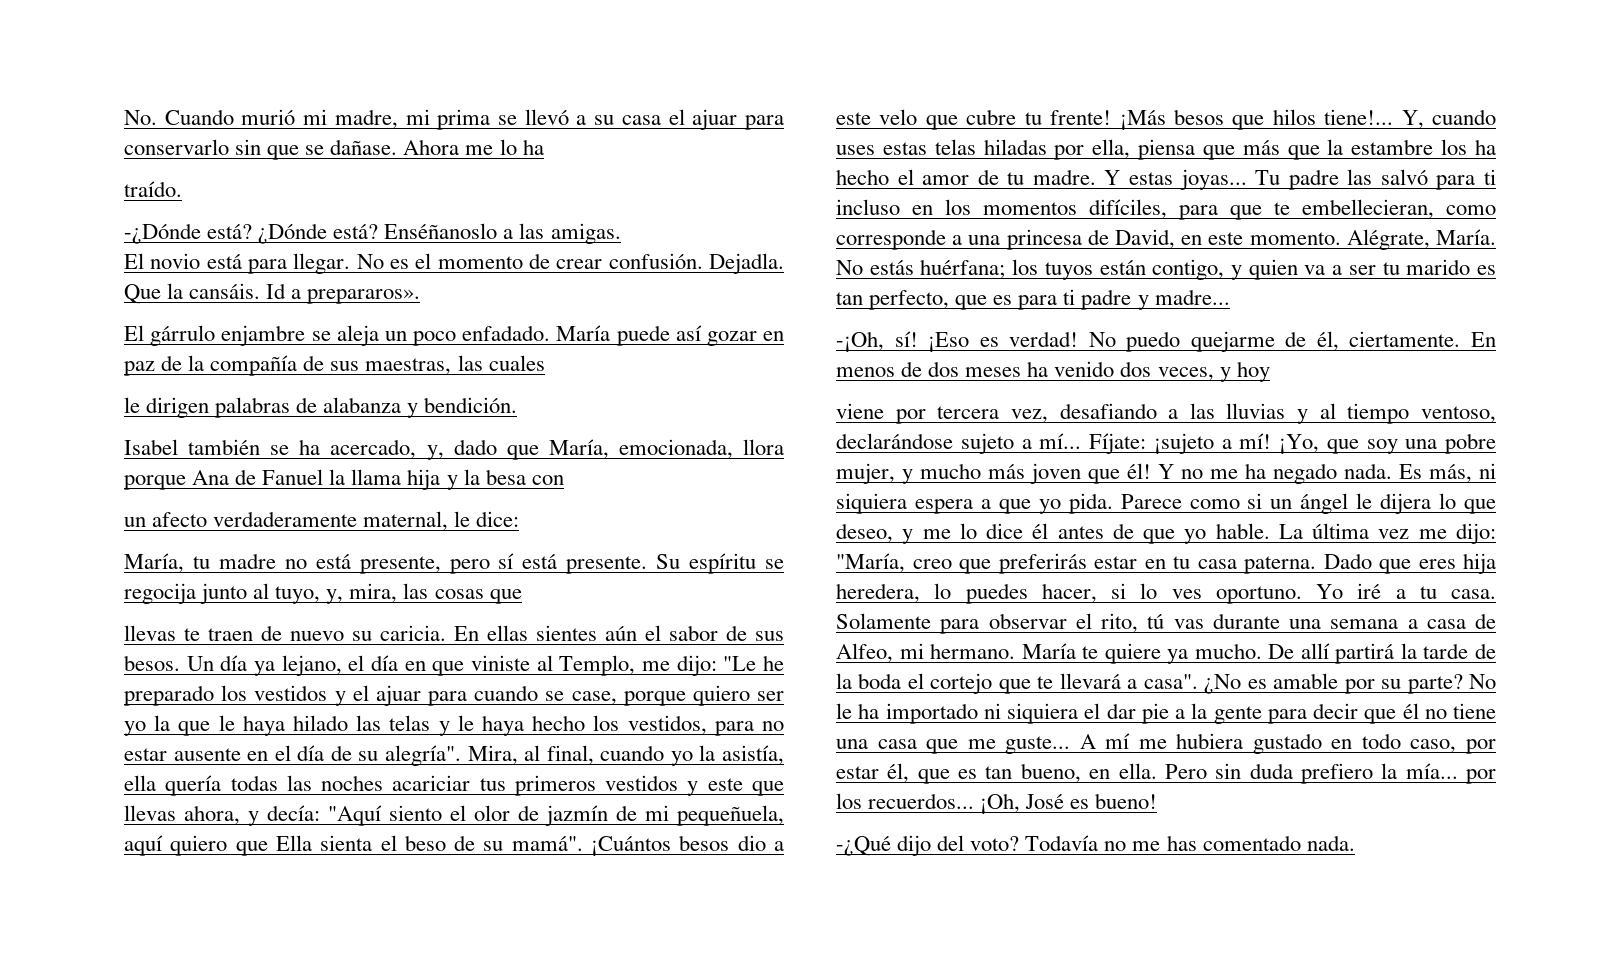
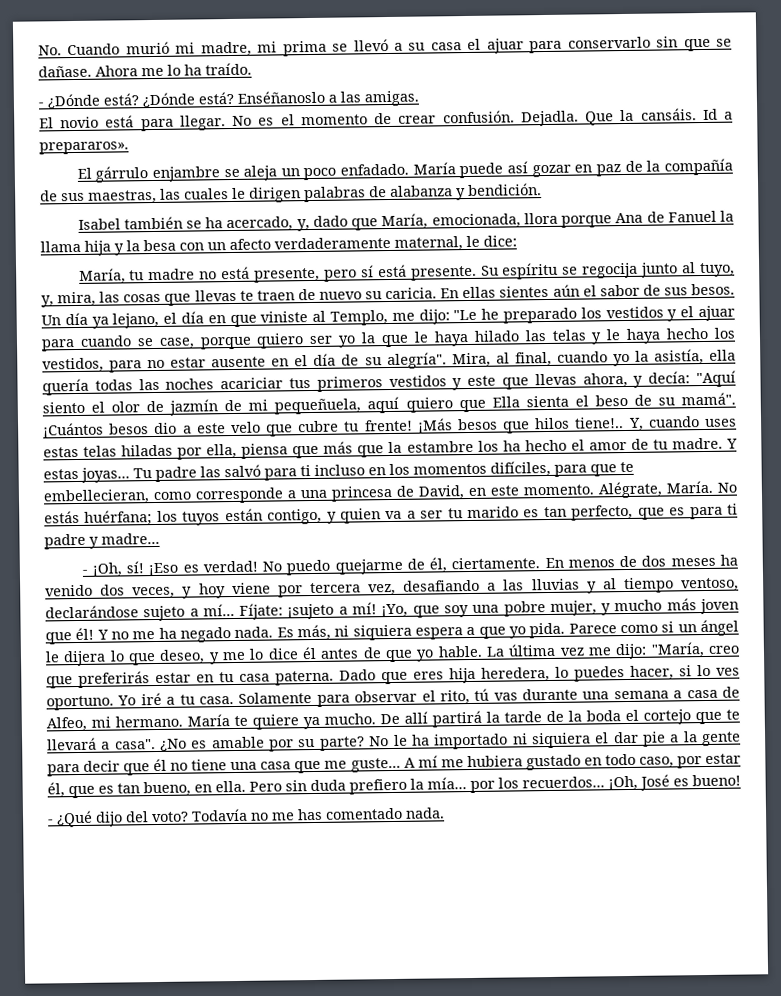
- Ahora me lo ha
- traído.
+ Ahora me lo ha traído.
- -¿Dónde está?
+ - ¿Dónde está?
- María puede así gozar en paz de la compañía de sus maestras, las cuales
- le dirigen palabras de alabanza y bendición.
+ María puede así gozar en paz de la compañía de sus maestras, las cuales le dirigen palabras de alabanza y bendición.
- Isabel también se ha acercado, y, dado que María, emocionada, llora porque Ana de Fanuel la llama hija y la besa con
- un afecto verdaderamente maternal, le dice:
+ Isabel también se ha acercado, y, dado que María, emocionada, llora porque Ana de Fanuel la llama hija y la besa con un afecto verdaderamente maternal, le dice:
- Su espíritu se regocija junto al tuyo, y, mira, las cosas que
- llevas te traen de nuevo su caricia.
+ Su espíritu se regocija junto al tuyo, y, mira, las cosas que llevas te traen de nuevo su caricia.
- ¡Más besos que hilos tiene!...
+ ¡Más besos que hilos tiene!..
- -¡Oh, sí!
+ - ¡Oh, sí!
- En menos de dos meses ha venido dos veces, y hoy
- viene por tercera vez, desafiando a las lluvias y al tiempo ventoso, declarándose sujeto a mí...
+ En menos de dos meses ha venido dos veces, y hoy viene por tercera vez, desafiando a las lluvias y al tiempo ventoso, declarándose sujeto a mí...
- -¿Qué dijo del voto?
+ - ¿Qué dijo del voto?

